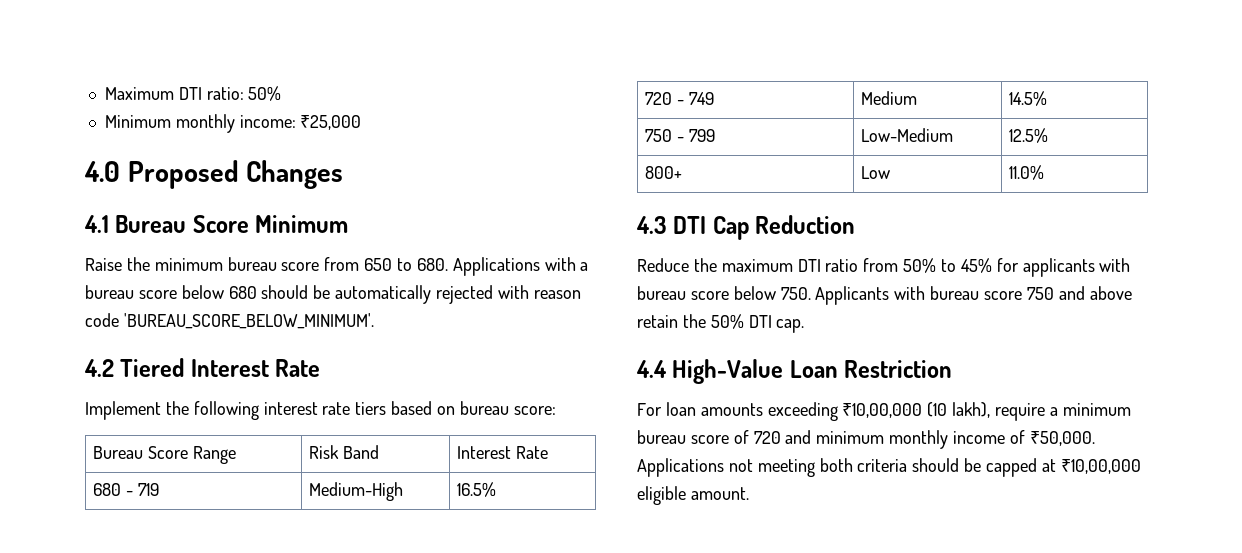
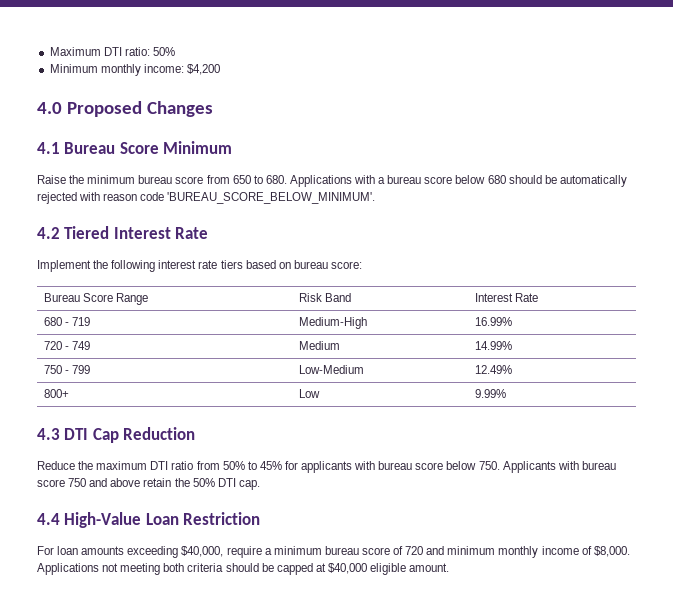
- Minimum monthly income: ₹25,000
+ Minimum monthly income: $4,200
- 680 - 719 | Medium-High | 16.5%
+ 680 - 719 | Medium-High | 16.99%
- 720 - 749 | Medium | 14.5%
+ 720 - 749 | Medium | 14.99%
- 750 - 799 | Low-Medium | 12.5%
+ 750 - 799 | Low-Medium | 12.49%
- 800+ | Low | 11.0%
+ 800+ | Low | 9.99%
- For loan amounts exceeding ₹10,00,000 (10 lakh), require a minimum bureau score of 720 and minimum monthly income of ₹50,000.
+ For loan amounts exceeding $40,000, require a minimum bureau score of 720 and minimum monthly income of $8,000.
- Applications not meeting both criteria should be capped at ₹10,00,000 eligible amount.
+ Applications not meeting both criteria should be capped at $40,000 eligible amount.

